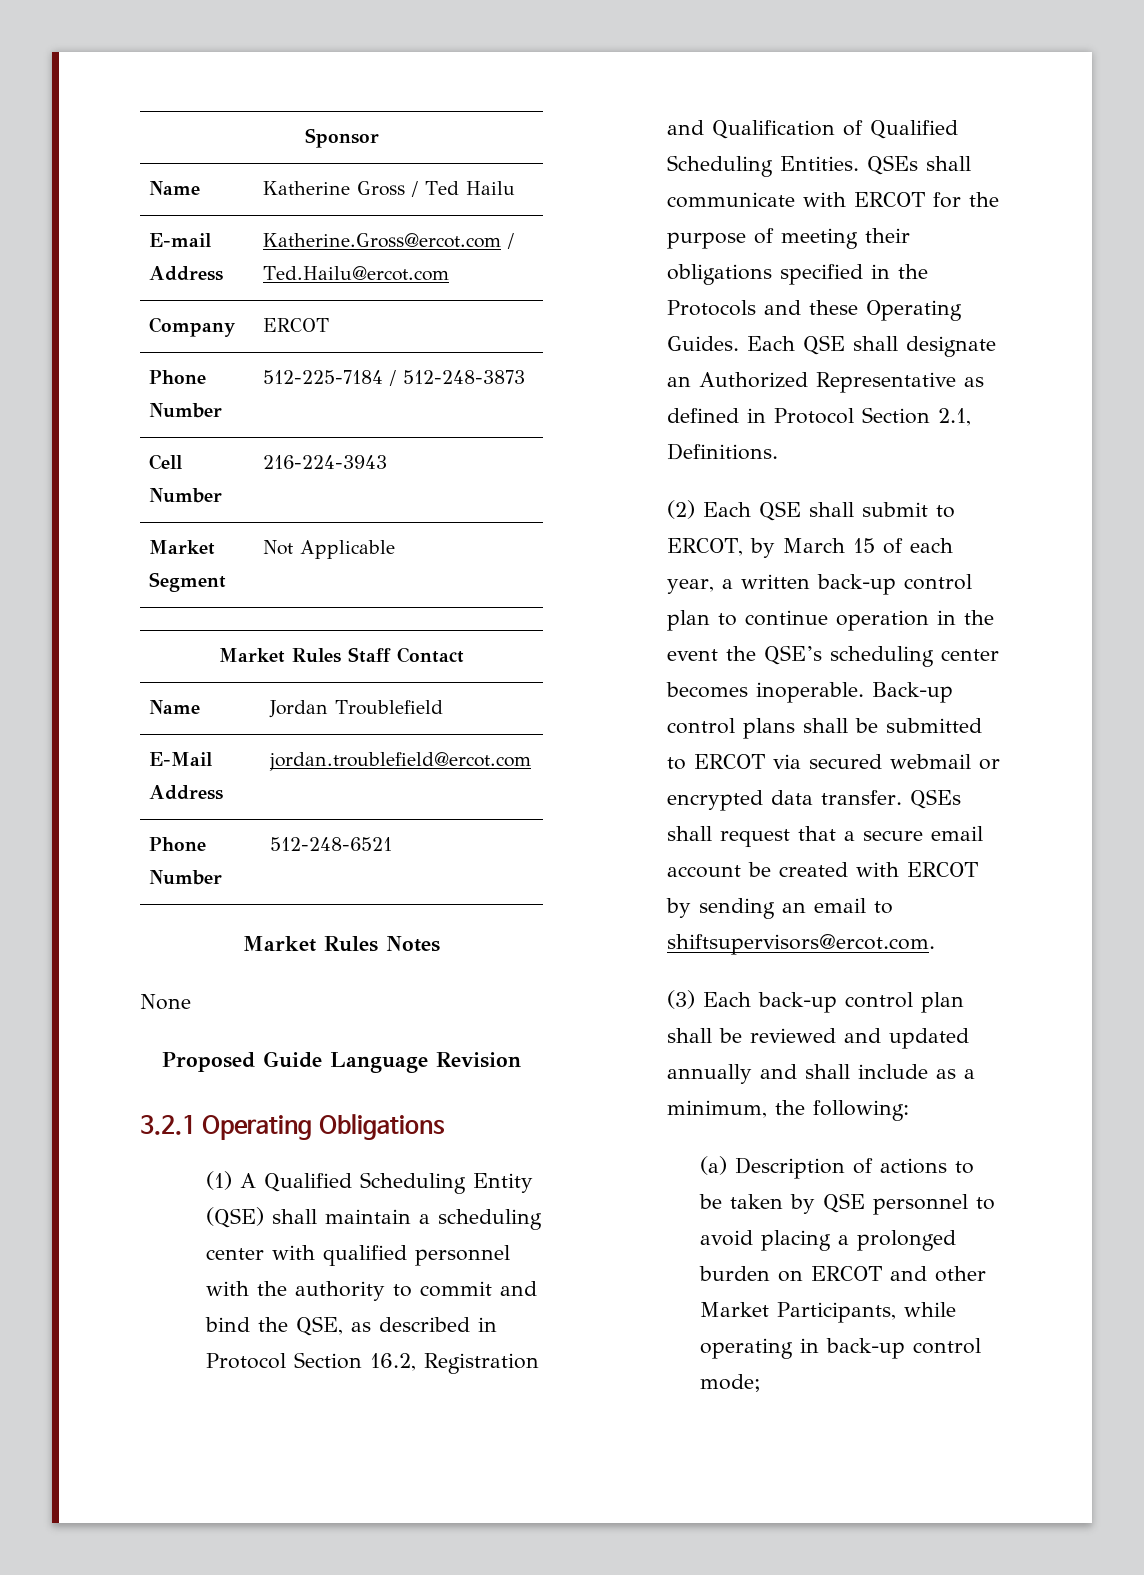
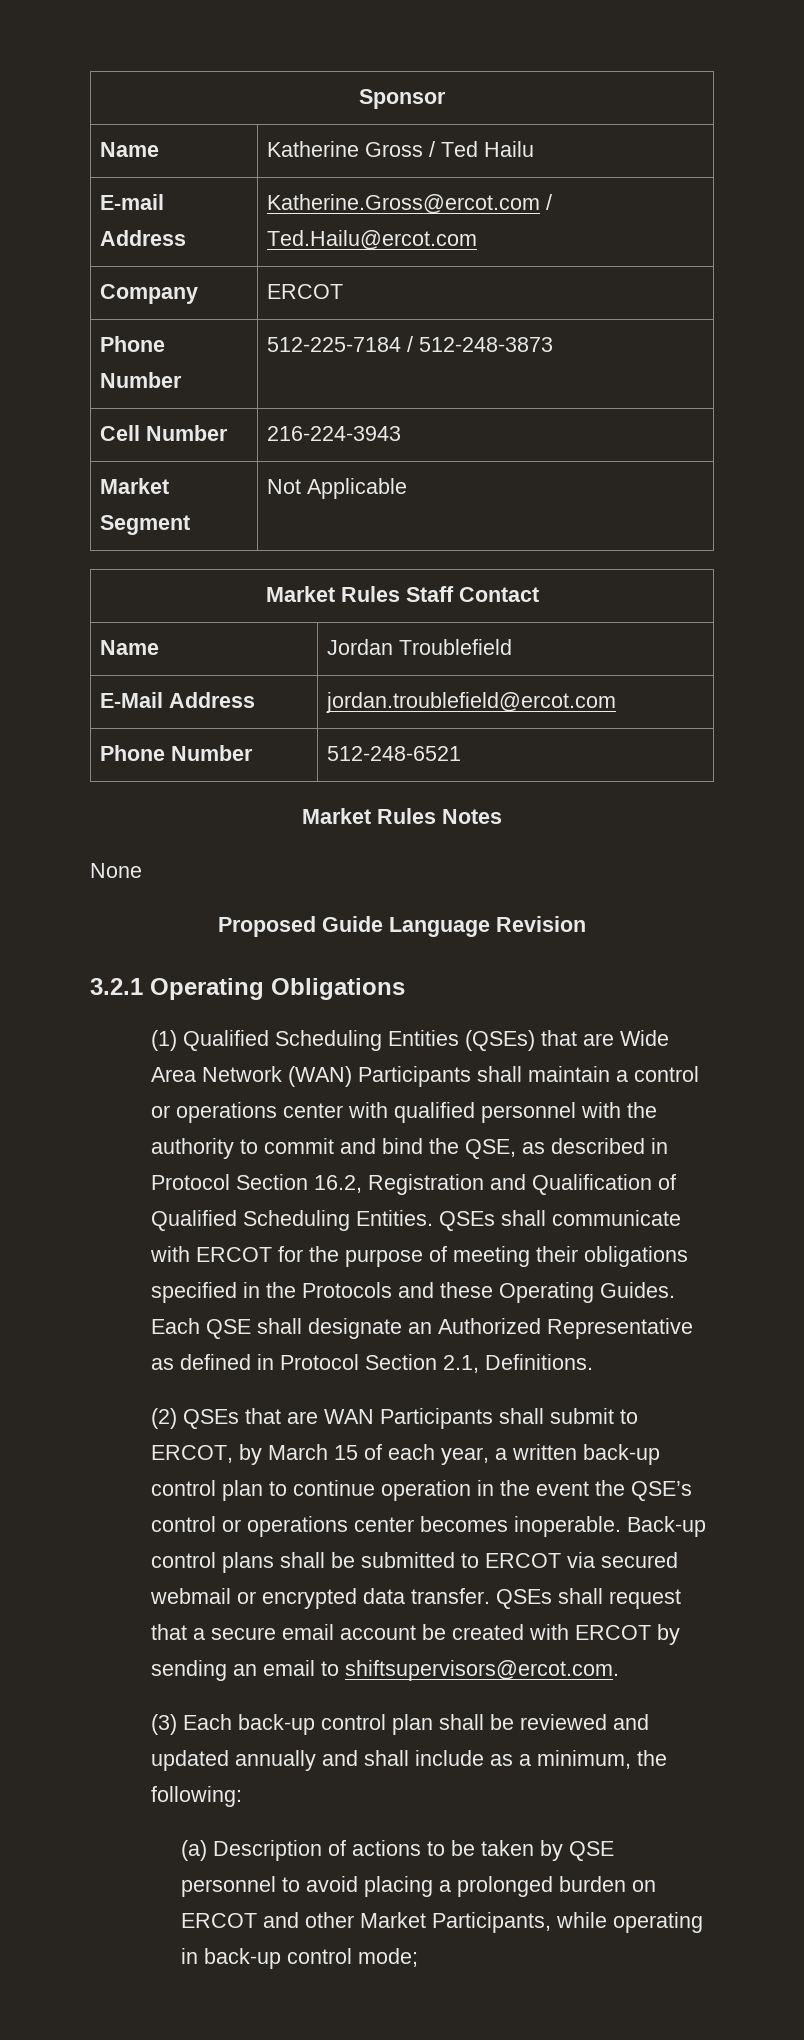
- (1) A Qualified Scheduling Entity (QSE) shall maintain a scheduling center with qualified personnel with the authority to commit and bind the QSE, as described in Protocol Section 16.2, Registration and Qualification of Qualified Scheduling Entities.
+ (1) Qualified Scheduling Entities (QSEs) that are Wide Area Network (WAN) Participants shall maintain a control or operations center with qualified personnel with the authority to commit and bind the QSE, as described in Protocol Section 16.2, Registration and Qualification of Qualified Scheduling Entities.
- (2) Each QSE shall submit to ERCOT, by March 15 of each year, a written back-up control plan to continue operation in the event the QSE’s scheduling center becomes inoperable.
+ (2) QSEs that are WAN Participants shall submit to ERCOT, by March 15 of each year, a written back-up control plan to continue operation in the event the QSE’s control or operations center becomes inoperable.

